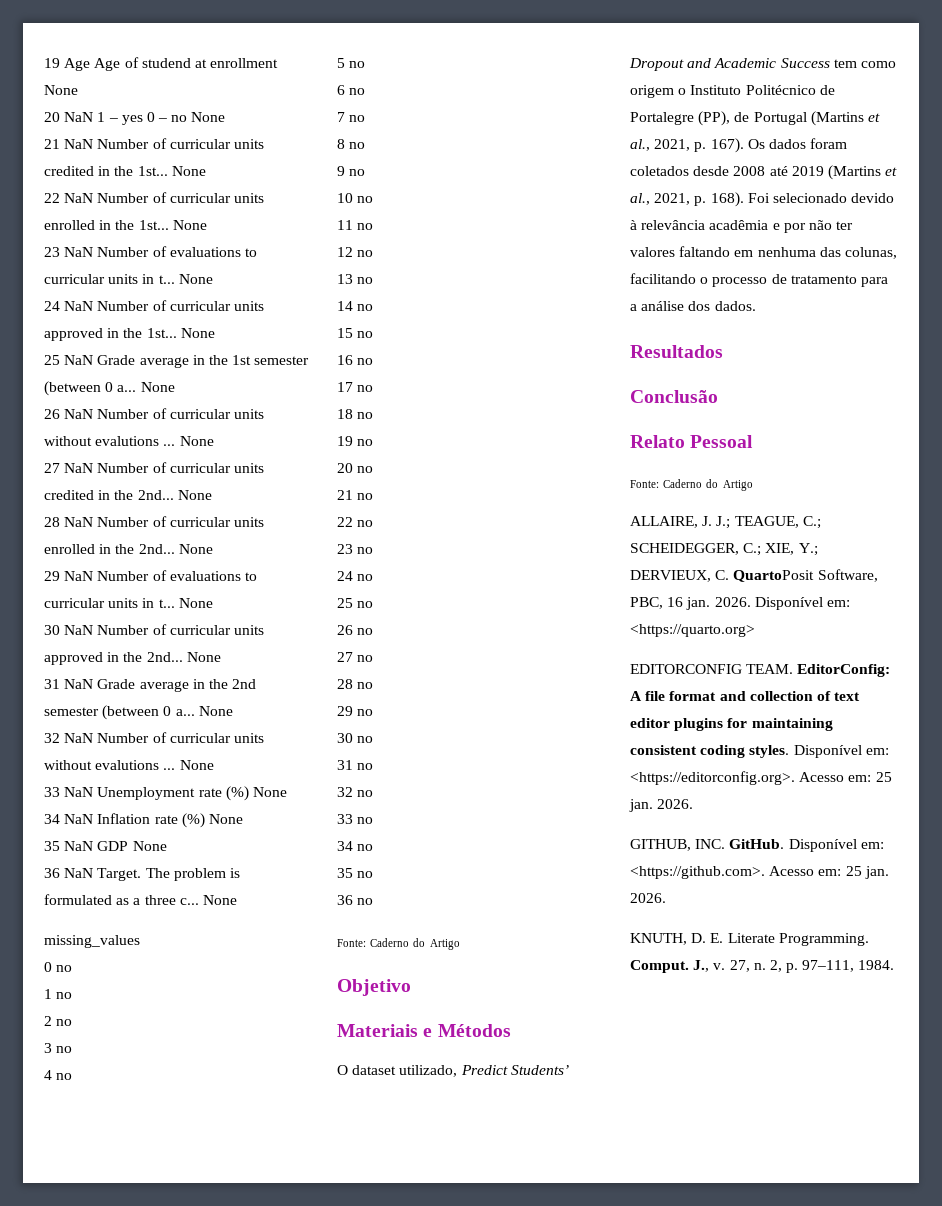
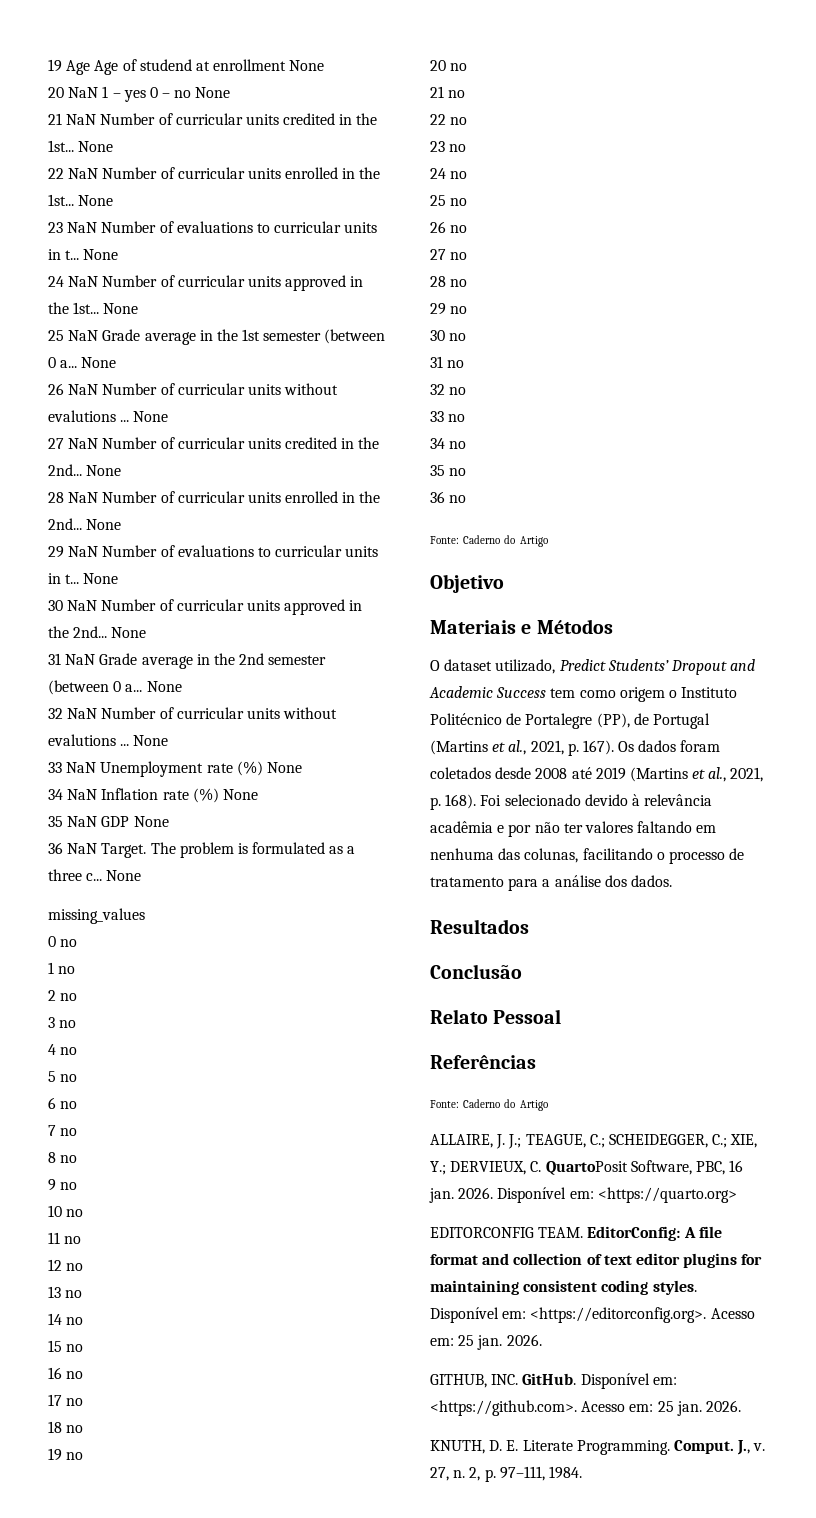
+ Referências

